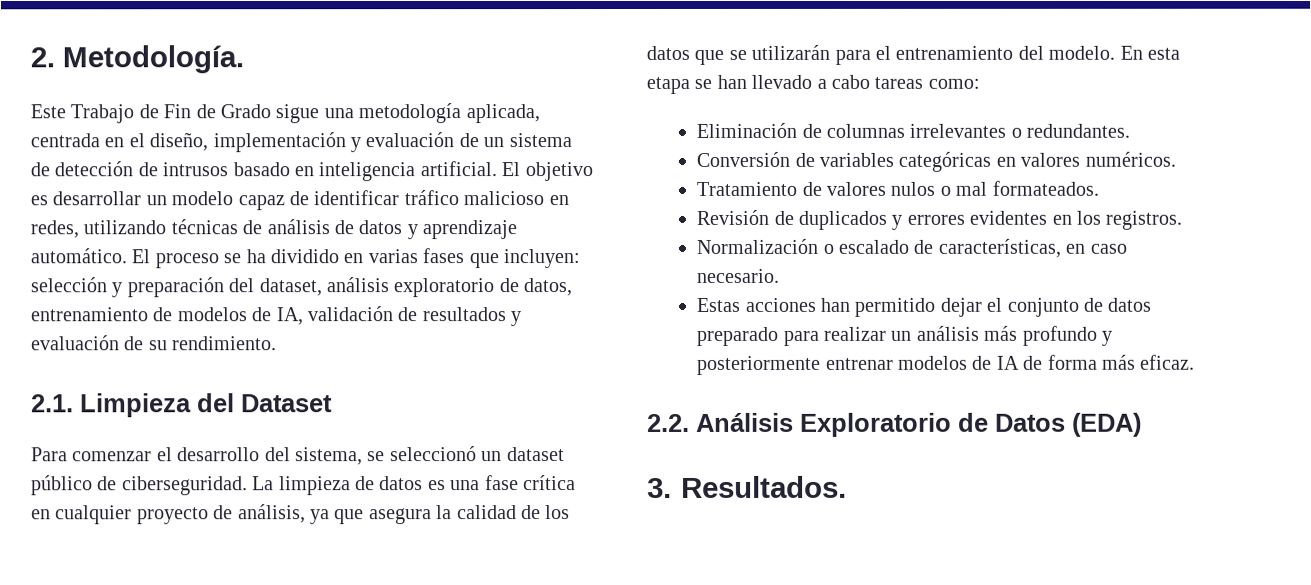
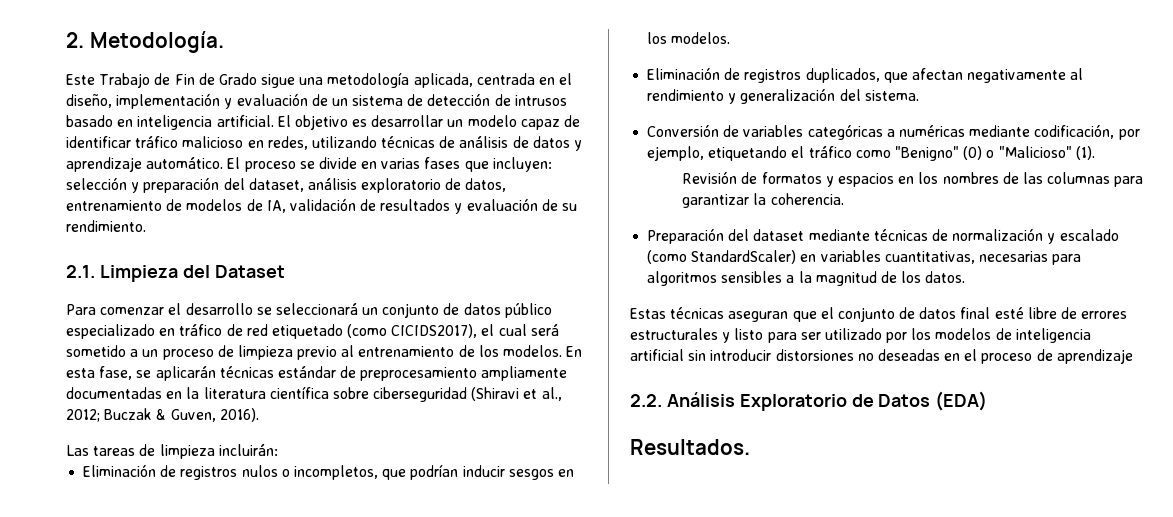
- El proceso se ha dividido en varias fases que incluyen: selección y preparación del dataset, análisis exploratorio de datos, entrenamiento de modelos de IA, validación de resultados y evaluación de su rendimiento.
+ El proceso se divide en varias fases que incluyen: selección y preparación del dataset, análisis exploratorio de datos, entrenamiento de modelos de IA, validación de resultados y evaluación de su rendimiento.
- Para comenzar el desarrollo del sistema, se seleccionó un dataset público de ciberseguridad. La limpieza de datos es una fase crítica en cualquier proyecto de análisis, ya que asegura la calidad de los datos que se utilizarán para el entrenamiento del modelo. En esta etapa se han llevado a cabo tareas como:
- Eliminación de columnas irrelevantes o redundantes.
- Conversión de variables categóricas en valores numéricos.
- Tratamiento de valores nulos o mal formateados.
- Revisión de duplicados y errores evidentes en los registros.
- Normalización o escalado de características, en caso necesario.
- Estas acciones han permitido dejar el conjunto de datos preparado para realizar un análisis más profundo y posteriormente entrenar modelos de IA de forma más eficaz.
+ Para comenzar el desarrollo se seleccionará un conjunto de datos público especializado en tráfico de red etiquetado (como CICIDS2017), el cual será sometido a un proceso de limpieza previo al entrenamiento de los modelos. En esta fase, se aplicarán técnicas estándar de preprocesamiento ampliamente documentadas en la literatura científica sobre ciberseguridad (Shiravi et al., 2012; Buczak & Guven, 2016).
+ Las tareas de limpieza incluirán:
+ Eliminación de registros nulos o incompletos, que podrían inducir sesgos en los modelos.
+ Eliminación de registros duplicados, que afectan negativamente al rendimiento y generalización del sistema.
+ Conversión de variables categóricas a numéricas mediante codificación, por ejemplo, etiquetando el tráfico como "Benigno" (0) o "Malicioso" (1).
+ Revisión de formatos y espacios en los nombres de las columnas para garantizar la coherencia.
+ Preparación del dataset mediante técnicas de normalización y escalado (como StandardScaler) en variables cuantitativas, necesarias para algoritmos sensibles a la magnitud de los datos.
+ Estas técnicas aseguran que el conjunto de datos final esté libre de errores estructurales y listo para ser utilizado por los modelos de inteligencia artificial sin introducir distorsiones no deseadas en el proceso de aprendizaje
- 3. Resultados.
+ Resultados.

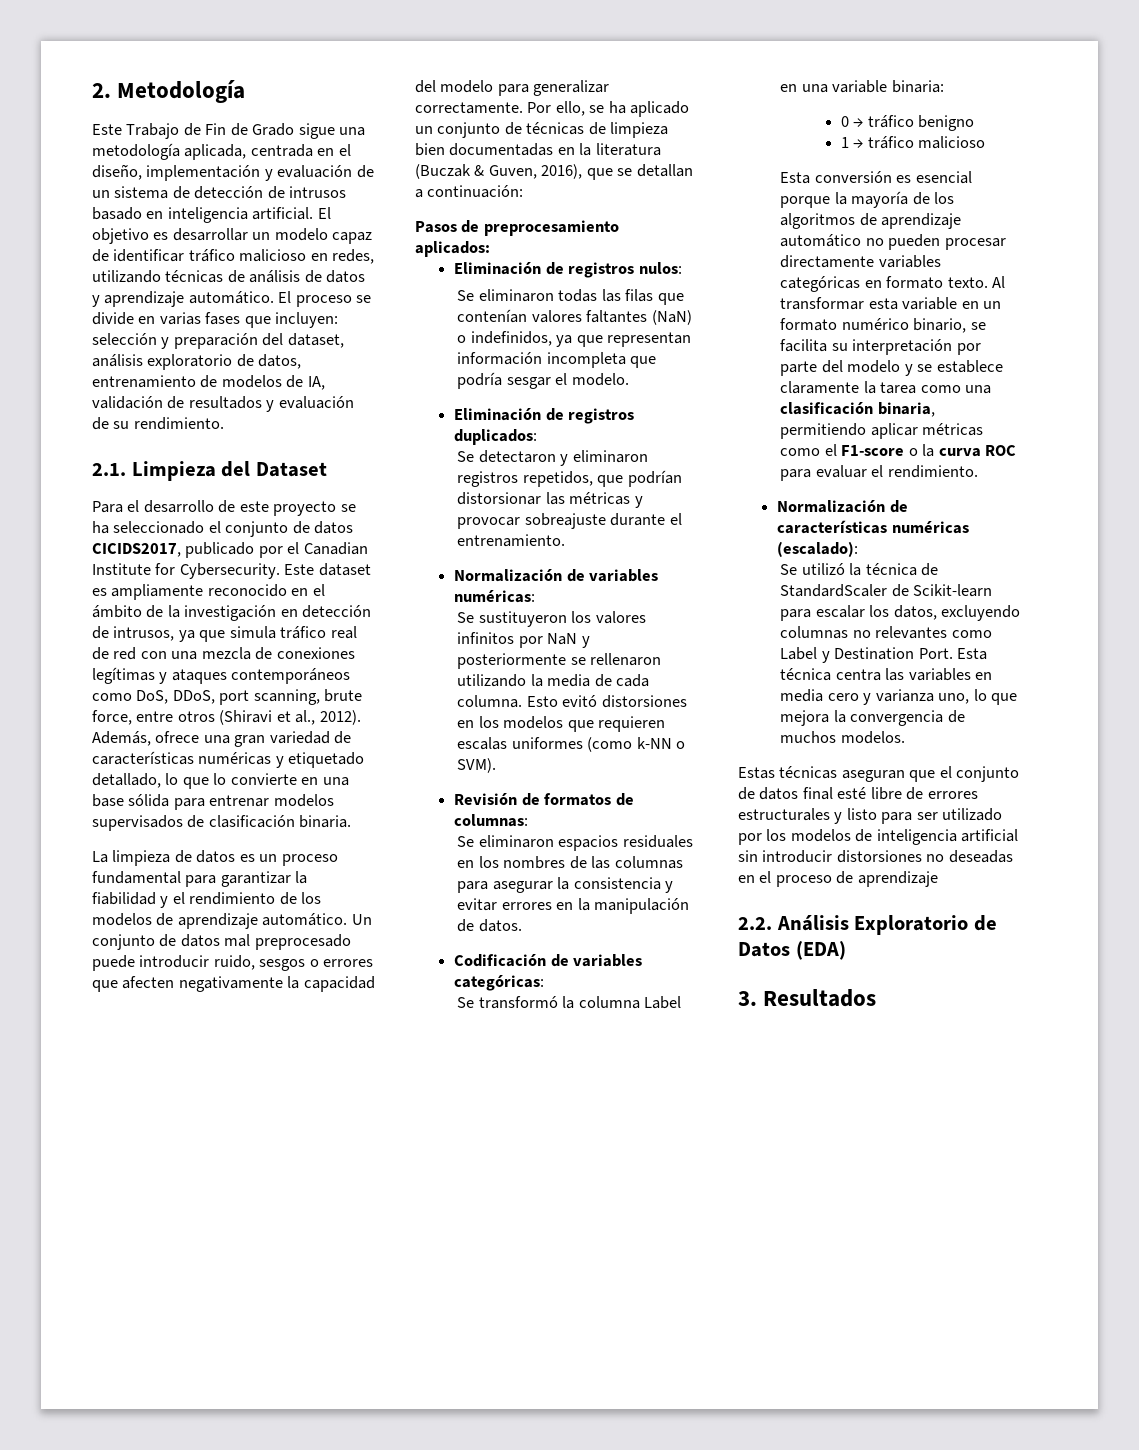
- 2. Metodología.
+ 2. Metodología
- Para comenzar el desarrollo se seleccionará un conjunto de datos público especializado en tráfico de red etiquetado (como CICIDS2017), el cual será sometido a un proceso de limpieza previo al entrenamiento de los modelos. En esta fase, se aplicarán técnicas estándar de preprocesamiento ampliamente documentadas en la literatura científica sobre ciberseguridad (Shiravi et al., 2012; Buczak & Guven, 2016).
- Las tareas de limpieza incluirán:
- Eliminación de registros nulos o incompletos, que podrían inducir sesgos en los modelos.
- Eliminación de registros duplicados, que afectan negativamente al rendimiento y generalización del sistema.
- Conversión de variables categóricas a numéricas mediante codificación, por ejemplo, etiquetando el tráfico como "Benigno" (0) o "Malicioso" (1).
- Revisión de formatos y espacios en los nombres de las columnas para garantizar la coherencia.
- Preparación del dataset mediante técnicas de normalización y escalado (como StandardScaler) en variables cuantitativas, necesarias para algoritmos sensibles a la magnitud de los datos.
+ Para el desarrollo de este proyecto se ha seleccionado el conjunto de datos CICIDS2017, publicado por el Canadian Institute for Cybersecurity. Este dataset es ampliamente reconocido en el ámbito de la investigación en detección de intrusos, ya que simula tráfico real de red con una mezcla de conexiones legítimas y ataques contemporáneos como DoS, DDoS, port scanning, brute force, entre otros (Shiravi et al., 2012). Además, ofrece una gran variedad de características numéricas y etiquetado detallado, lo que lo convierte en una base sólida para entrenar modelos supervisados de clasificación binaria.
+ La limpieza de datos es un proceso fundamental para garantizar la fiabilidad y el rendimiento de los modelos de aprendizaje automático. Un conjunto de datos mal preprocesado puede introducir ruido, sesgos o errores que afecten negativamente la capacidad del modelo para generalizar correctamente. Por ello, se ha aplicado un conjunto de técnicas de limpieza bien documentadas en la literatura (Buczak & Guven, 2016), que se detallan a continuación:
+ Pasos de preprocesamiento aplicados:
+ Eliminación de registros nulos:
+ Se eliminaron todas las filas que contenían valores faltantes (NaN) o indefinidos, ya que representan información incompleta que podría sesgar el modelo.
+ Eliminación de registros duplicados:
+ Se detectaron y eliminaron registros repetidos, que podrían distorsionar las métricas y provocar sobreajuste durante el entrenamiento.
+ Normalización de variables numéricas:
+ Se sustituyeron los valores infinitos por NaN y posteriormente se rellenaron utilizando la media de cada columna. Esto evitó distorsiones en los modelos que requieren escalas uniformes (como k-NN o SVM).
+ Revisión de formatos de columnas:
+ Se eliminaron espacios residuales en los nombres de las columnas para asegurar la consistencia y evitar errores en la manipulación de datos.
+ Codificación de variables categóricas:
+ Se transformó la columna Label en una variable binaria:
+ 0 → tráfico benigno
+ 1 → tráfico malicioso
+ Esta conversión es esencial porque la mayoría de los algoritmos de aprendizaje automático no pueden procesar directamente variables categóricas en formato texto. Al transformar esta variable en un formato numérico binario, se facilita su interpretación por parte del modelo y se establece claramente la tarea como una clasificación binaria, permitiendo aplicar métricas como el F1-score o la curva ROC para evaluar el rendimiento.
+ Normalización de características numéricas (escalado):
+ Se utilizó la técnica de StandardScaler de Scikit-learn para escalar los datos, excluyendo columnas no relevantes como Label y Destination Port. Esta técnica centra las variables en media cero y varianza uno, lo que mejora la convergencia de muchos modelos.
- Resultados.
+ 3. Resultados

